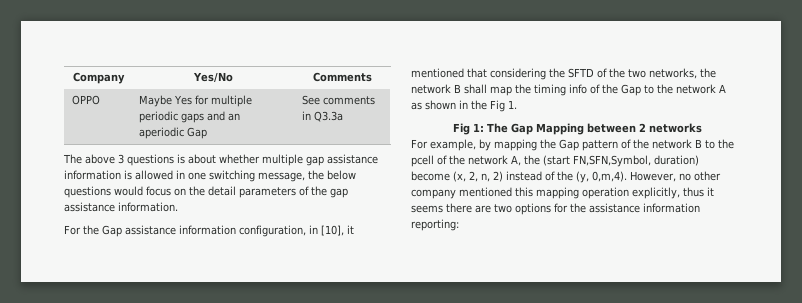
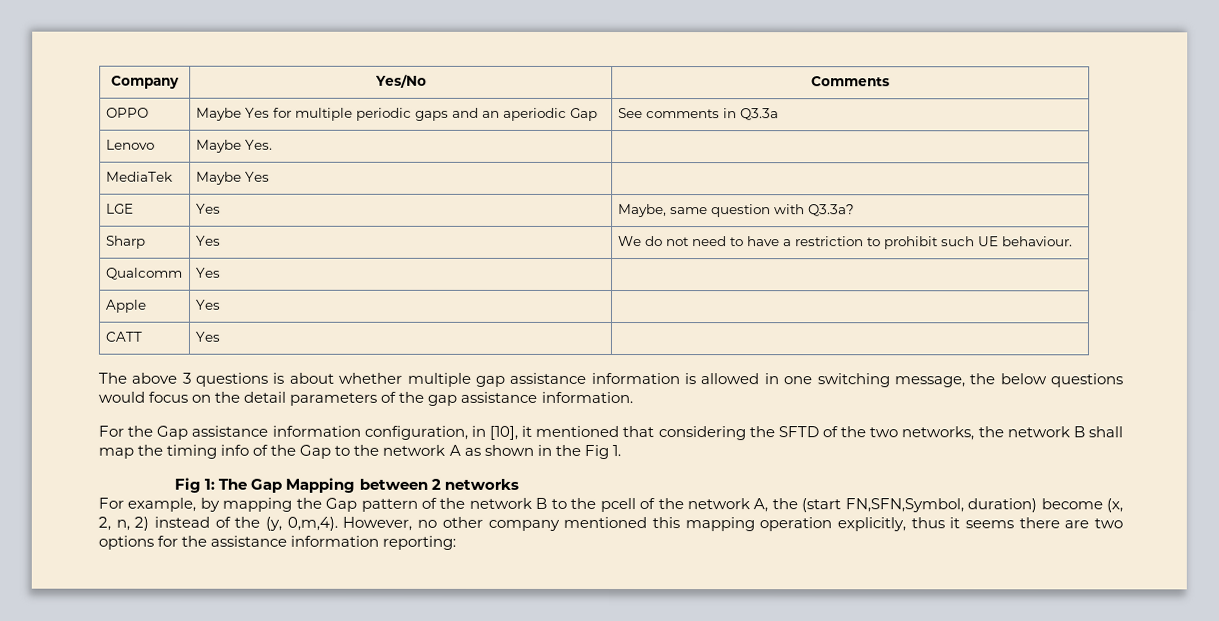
+ Lenovo | Maybe Yes. |
+ MediaTek | Maybe Yes |
+ LGE | Yes | Maybe, same question with Q3.3a?
+ Sharp | Yes | We do not need to have a restriction to prohibit such UE behaviour.
+ Qualcomm | Yes |
+ Apple | Yes |
+ CATT | Yes |

